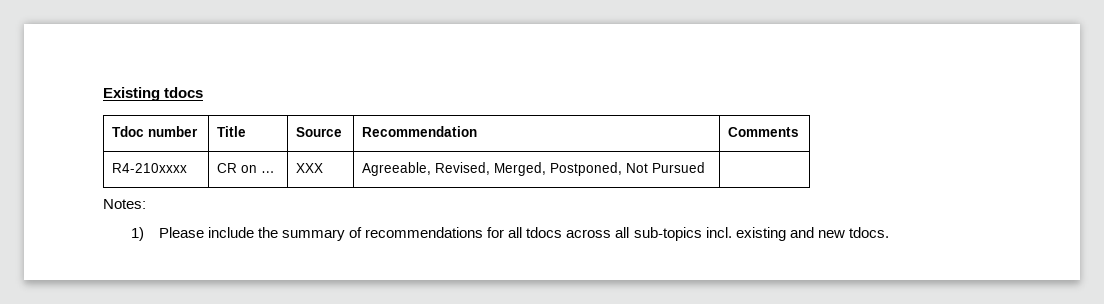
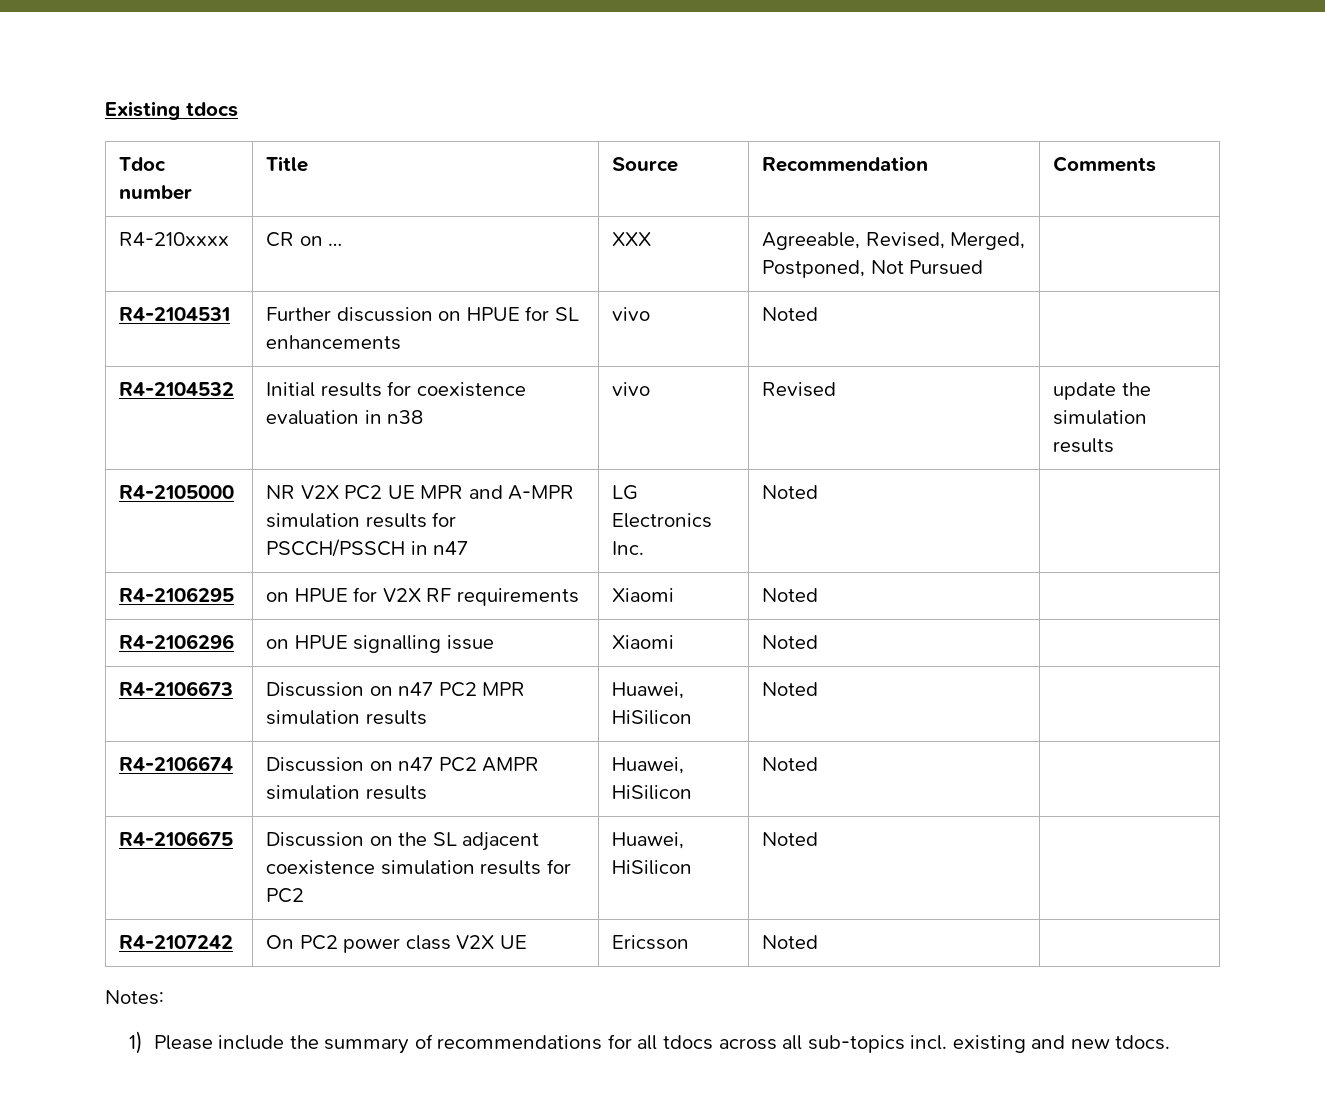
+ R4-2104531 | Further discussion on HPUE for SL enhancements | vivo | Noted |
+ R4-2104532 | Initial results for coexistence evaluation in n38 | vivo | Revised | update the simulation results
+ R4-2105000 | NR V2X PC2 UE MPR and A-MPR simulation results for PSCCH/PSSCH in n47 | LG Electronics Inc. | Noted |
+ R4-2106295 | on HPUE for V2X RF requirements | Xiaomi | Noted |
+ R4-2106296 | on HPUE signalling issue | Xiaomi | Noted |
+ R4-2106673 | Discussion on n47 PC2 MPR simulation results | Huawei, HiSilicon | Noted |
+ R4-2106674 | Discussion on n47 PC2 AMPR simulation results | Huawei, HiSilicon | Noted |
+ R4-2106675 | Discussion on the SL adjacent coexistence simulation results for PC2 | Huawei, HiSilicon | Noted |
+ R4-2107242 | On PC2 power class V2X UE | Ericsson | Noted |

